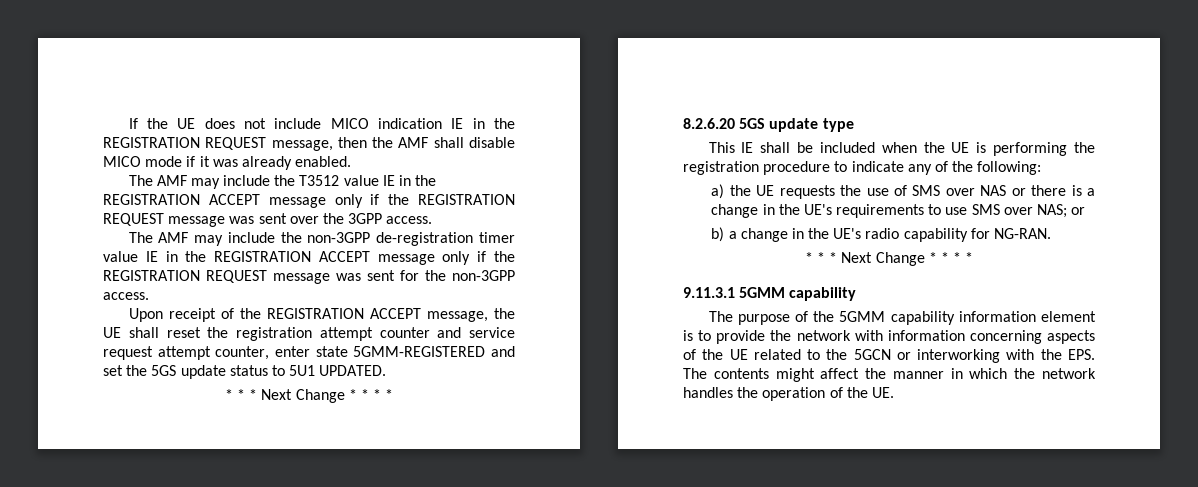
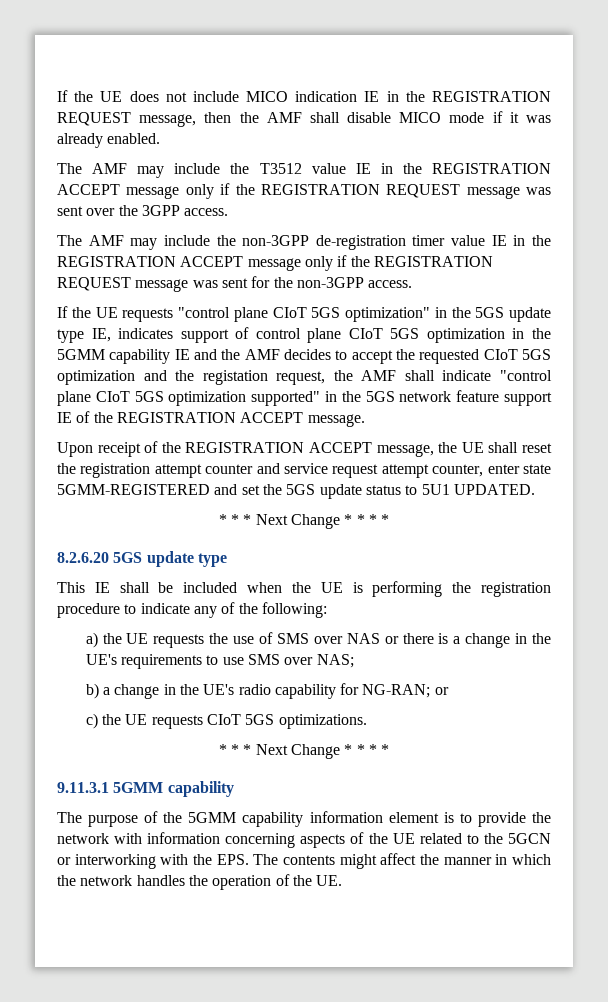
+ If the UE requests "control plane CIoT 5GS optimization" in the 5GS update type IE, indicates support of control plane CIoT 5GS optimization in the 5GMM capability IE and the AMF decides to accept the requested CIoT 5GS optimization and the registation request, the AMF shall indicate "control plane CIoT 5GS optimization supported" in the 5GS network feature support IE of the REGISTRATION ACCEPT message.
- a) the UE requests the use of SMS over NAS or there is a change in the UE's requirements to use SMS over NAS; or
+ a) the UE requests the use of SMS over NAS or there is a change in the UE's requirements to use SMS over NAS;
- b) a change in the UE's radio capability for NG-RAN.
+ b) a change in the UE's radio capability for NG-RAN; or
+ c) the UE requests CIoT 5GS optimizations.

